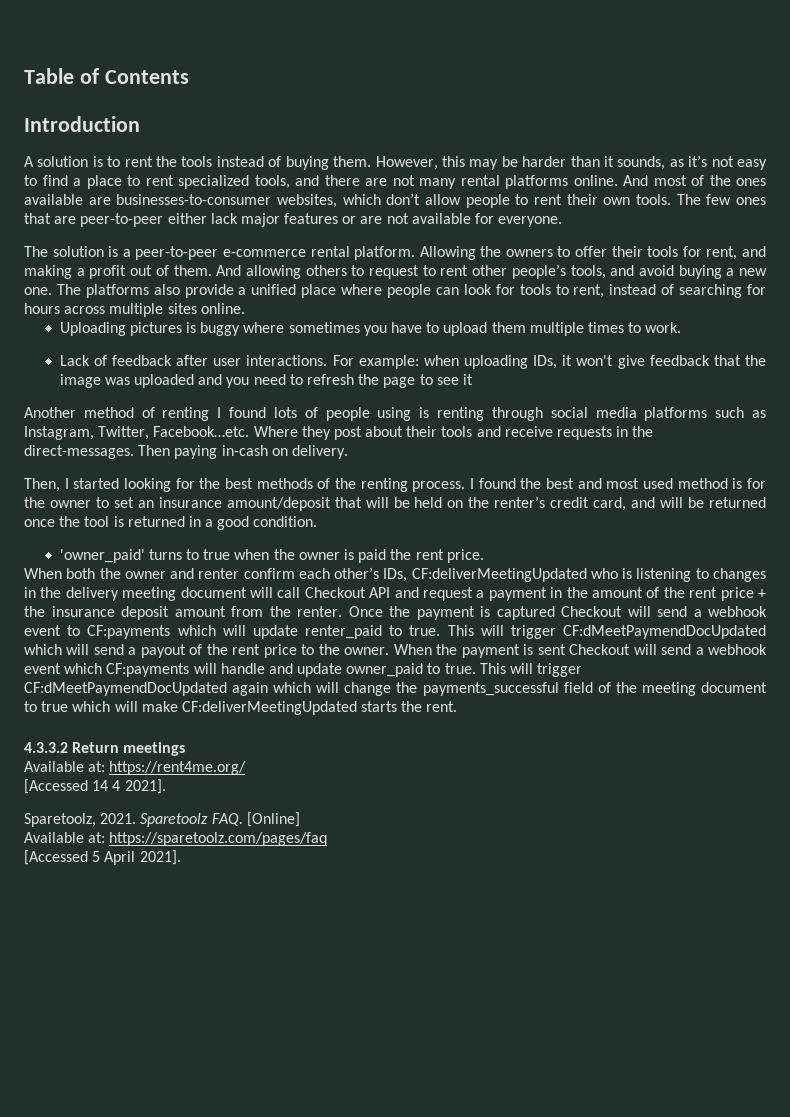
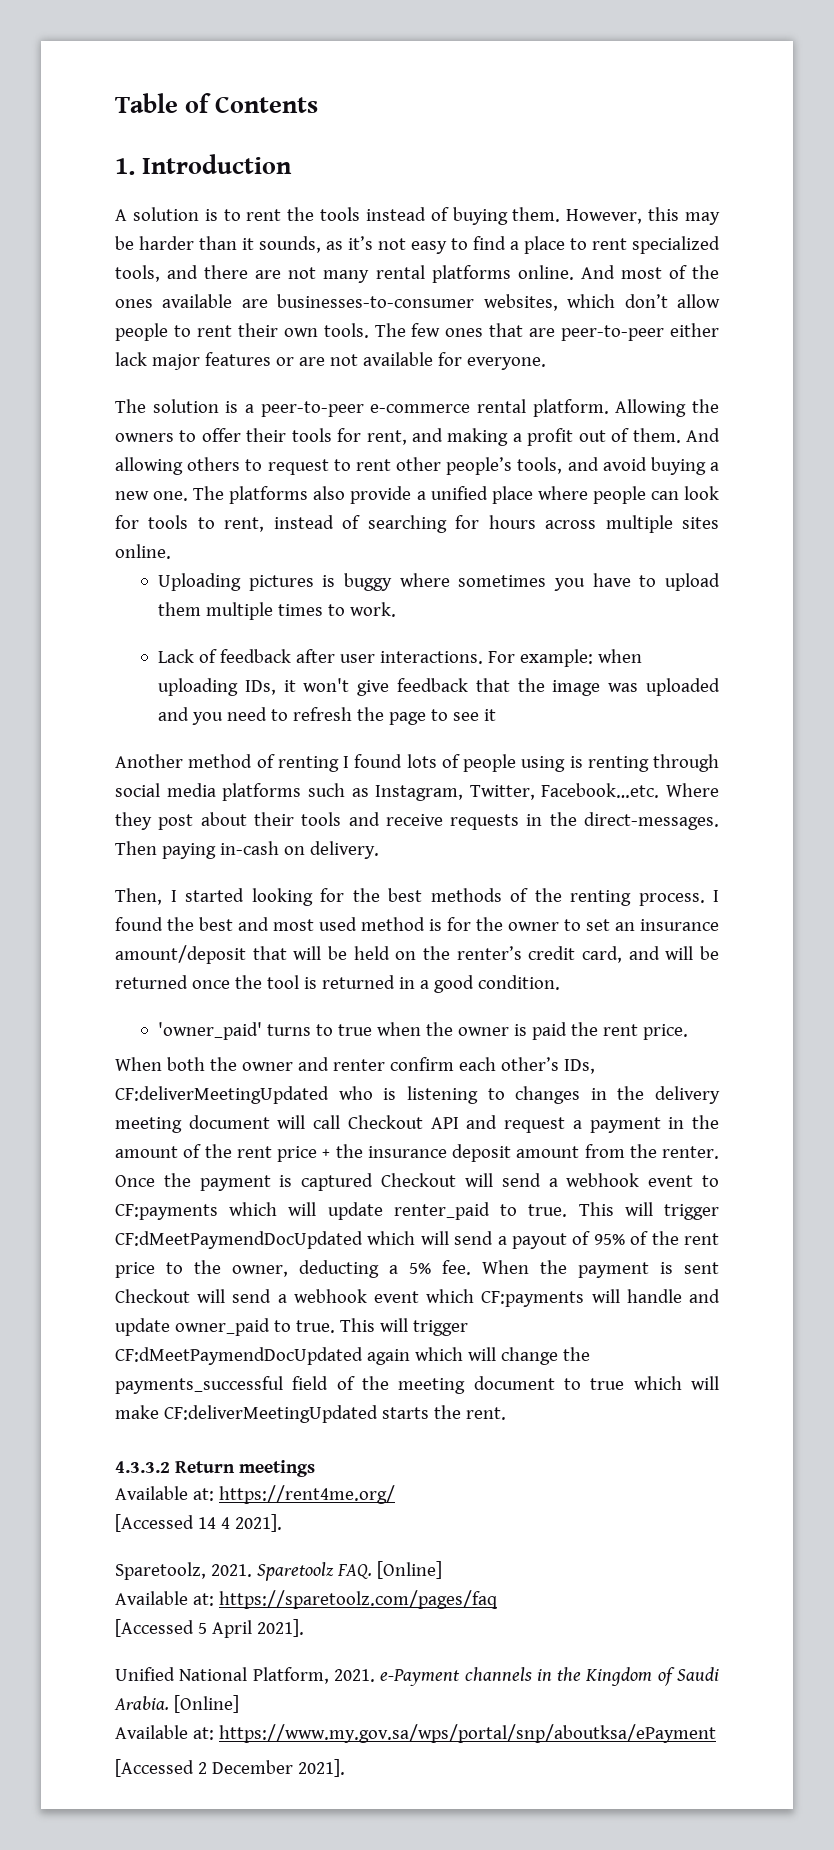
- Introduction
+ 1. Introduction
- This will trigger CF:dMeetPaymendDocUpdated which will send a payout of the rent price to the owner.
+ This will trigger CF:dMeetPaymendDocUpdated which will send a payout of 95% of the rent price to the owner, deducting a 5% fee.
+ Unified National Platform, 2021. e-Payment channels in the Kingdom of Saudi Arabia. [Online]
+ Available at: https://www.my.gov.sa/wps/portal/snp/aboutksa/ePayment
+ [Accessed 2 December 2021].

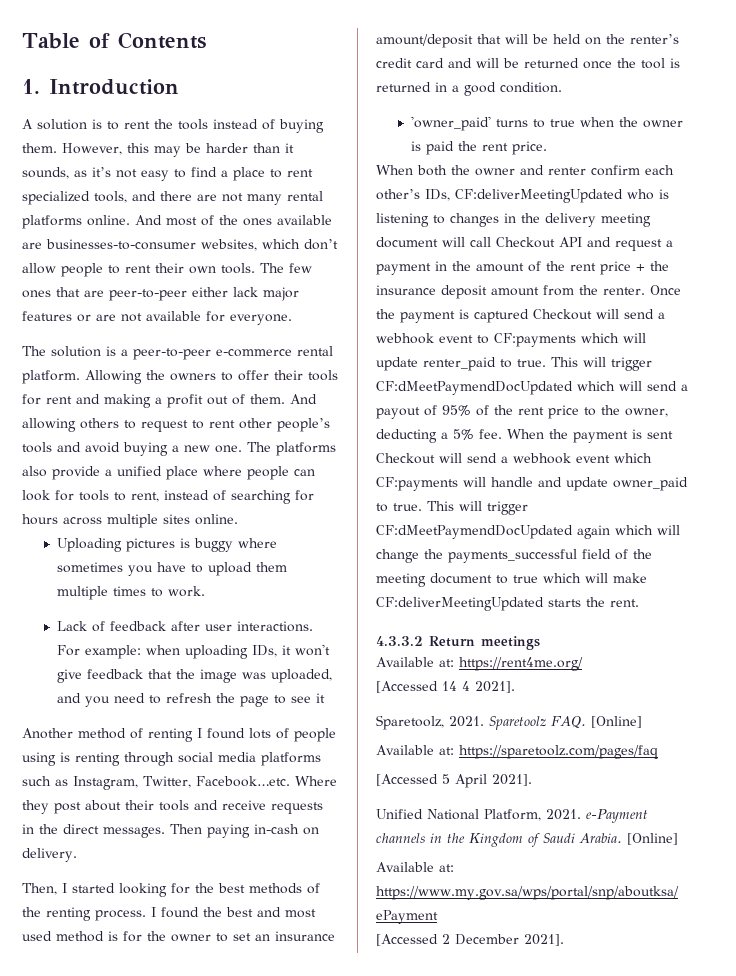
- Allowing the owners to offer their tools for rent, and making a profit out of them.
+ Allowing the owners to offer their tools for rent and making a profit out of them.
- And allowing others to request to rent other people’s tools, and avoid buying a new one.
+ And allowing others to request to rent other people’s tools and avoid buying a new one.
- For example: when uploading IDs, it won't give feedback that the image was uploaded and you need to refresh the page to see it
+ For example: when uploading IDs, it won't give feedback that the image was uploaded, and you need to refresh the page to see it
- Where they post about their tools and receive requests in the direct-messages.
+ Where they post about their tools and receive requests in the direct messages.
- I found the best and most used method is for the owner to set an insurance amount/deposit that will be held on the renter’s credit card, and will be returned once the tool is returned in a good condition.
+ I found the best and most used method is for the owner to set an insurance amount/deposit that will be held on the renter’s credit card and will be returned once the tool is returned in a good condition.

